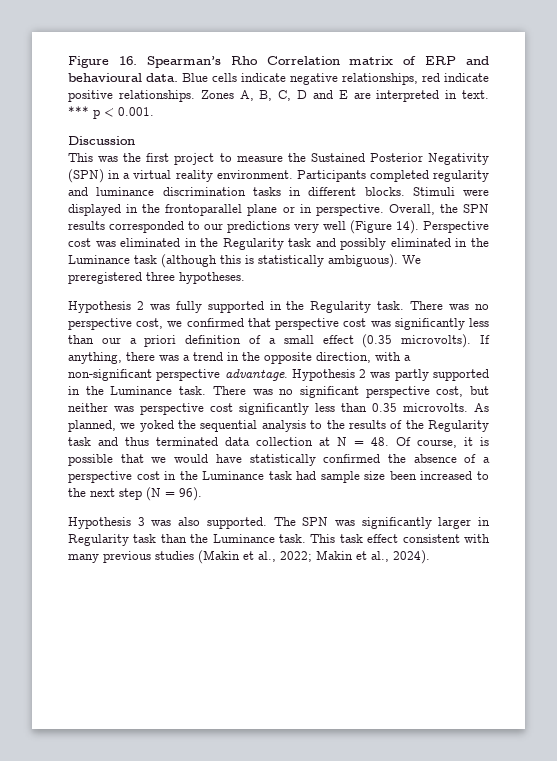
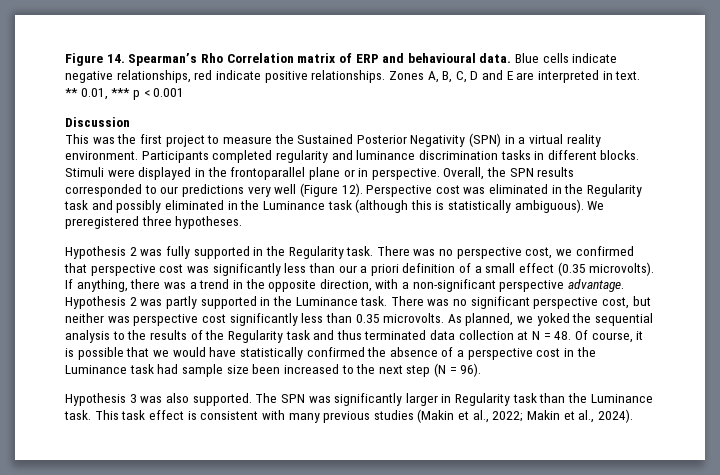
- Figure 16. Spearman’s Rho Correlation matrix of ERP and behavioural data.
+ Figure 14. Spearman’s Rho Correlation matrix of ERP and behavioural data.
- *** p < 0.001.
+ ** 0.01, *** p < 0.001
- Overall, the SPN results corresponded to our predictions very well (Figure 14).
+ Overall, the SPN results corresponded to our predictions very well (Figure 12).
- This task effect consistent with many previous studies (Makin et al., 2022; Makin et al., 2024).
+ This task effect is consistent with many previous studies (Makin et al., 2022; Makin et al., 2024).

